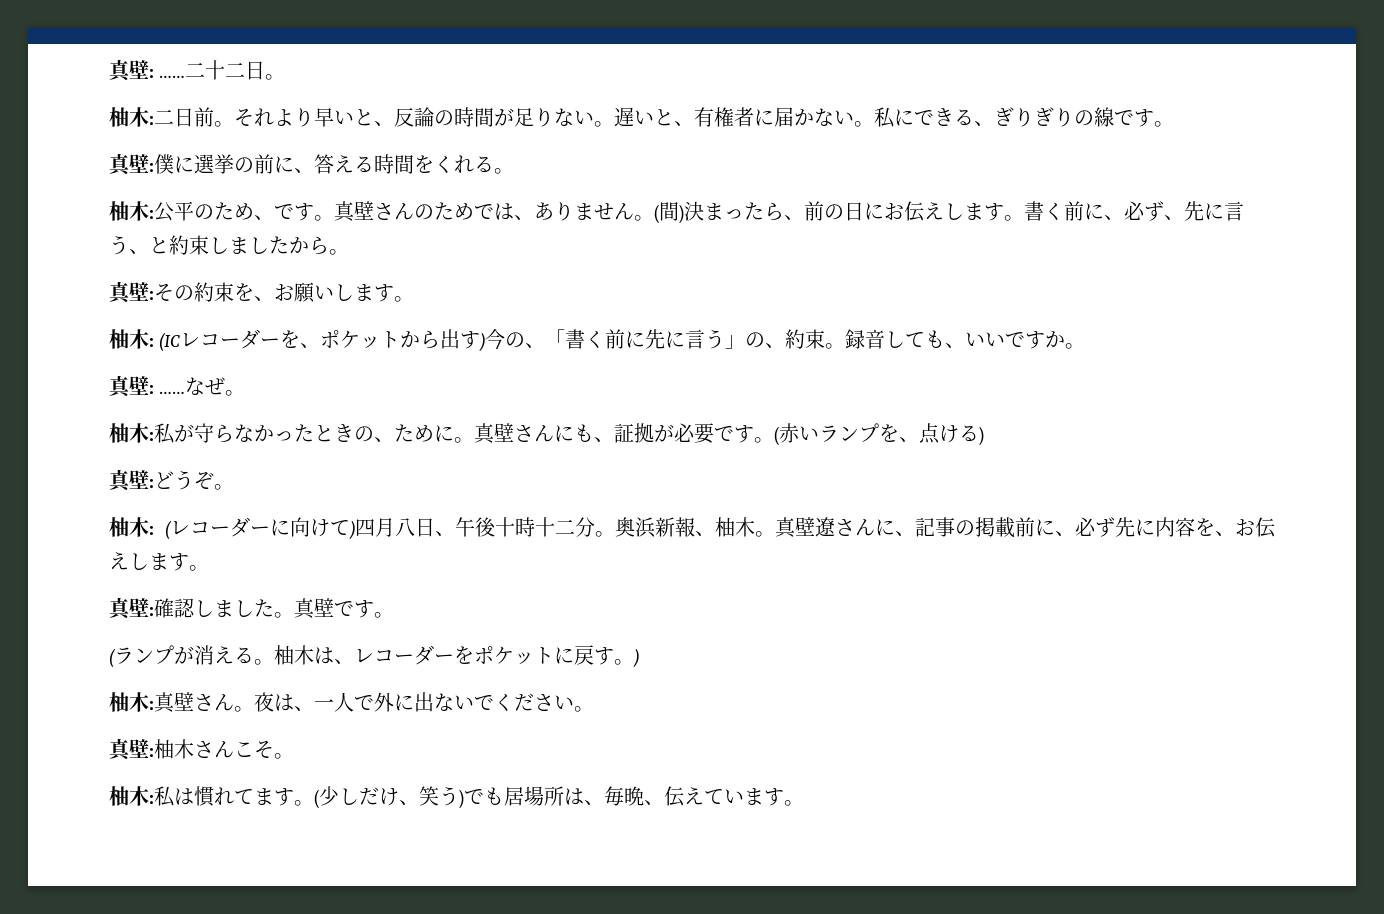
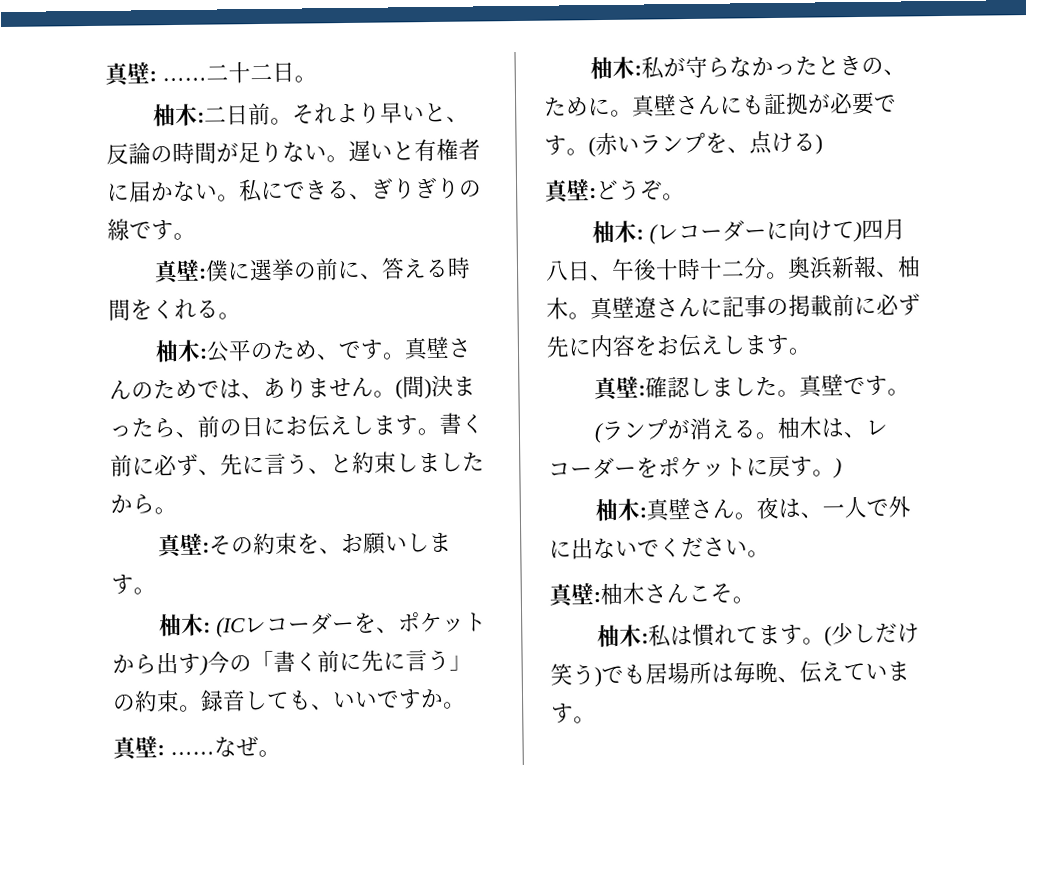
- 遅いと、有権者に届かない。
+ 遅いと有権者に届かない。
- 書く前に、必ず、先に言う、と約束しましたから。
+ 書く前に必ず、先に言う、と約束しましたから。
- 柚木: (ICレコーダーを、ポケットから出す)今の、「書く前に先に言う」の、約束。
+ 柚木: (ICレコーダーを、ポケットから出す)今の「書く前に先に言う」の約束。
- 真壁さんにも、証拠が必要です。
+ 真壁さんにも証拠が必要です。
- 真壁遼さんに、記事の掲載前に、必ず先に内容を、お伝えします。
+ 真壁遼さんに記事の掲載前に必ず先に内容をお伝えします。
- (少しだけ、笑う)でも居場所は、毎晩、伝えています。
+ (少しだけ笑う)でも居場所は毎晩、伝えています。

